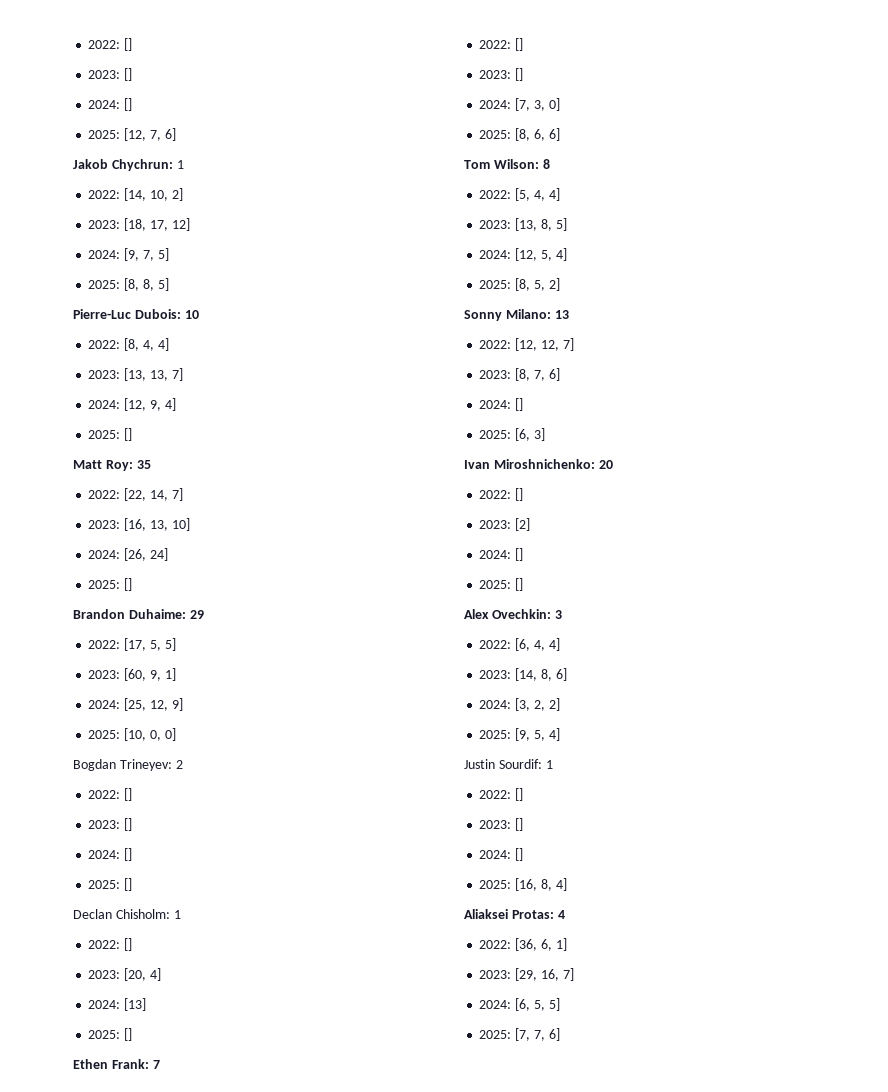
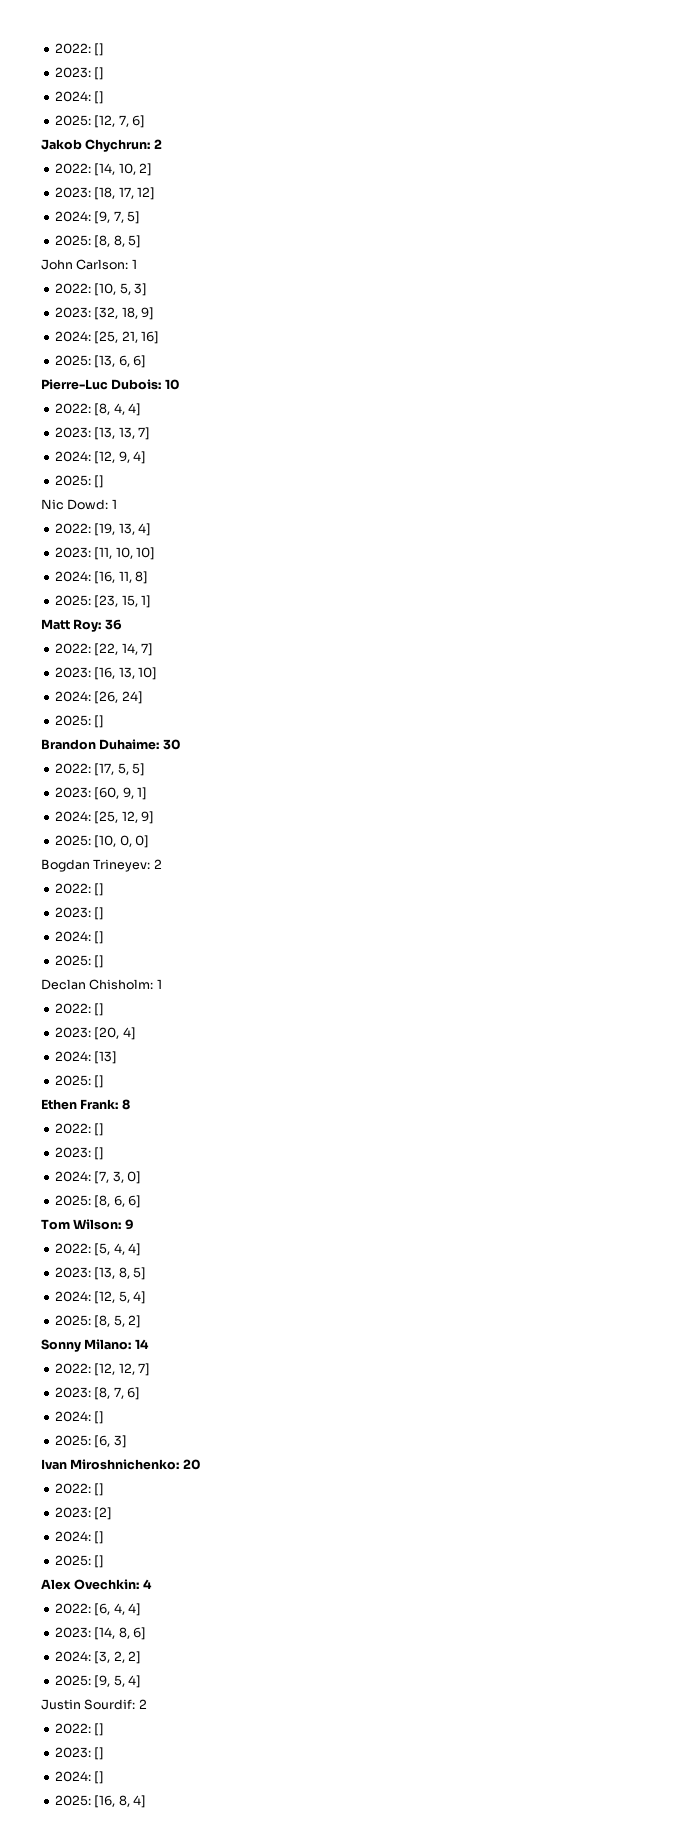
- Jakob Chychrun: 1
+ Jakob Chychrun: 2
+ John Carlson: 1
+ 2022: [10, 5, 3]
+ 2023: [32, 18, 9]
+ 2024: [25, 21, 16]
+ 2025: [13, 6, 6]
+ Nic Dowd: 1
+ 2022: [19, 13, 4]
+ 2023: [11, 10, 10]
+ 2024: [16, 11, 8]
+ 2025: [23, 15, 1]
- Matt Roy: 35
+ Matt Roy: 36
- Brandon Duhaime: 29
+ Brandon Duhaime: 30
- Ethen Frank: 7
+ Ethen Frank: 8
- Tom Wilson: 8
+ Tom Wilson: 9
- Sonny Milano: 13
+ Sonny Milano: 14
- Alex Ovechkin: 3
+ Alex Ovechkin: 4
- Justin Sourdif: 1
+ Justin Sourdif: 2
- Aliaksei Protas: 4
- 2022: [36, 6, 1]
- 2023: [29, 16, 7]
- 2024: [6, 5, 5]
- 2025: [7, 7, 6]

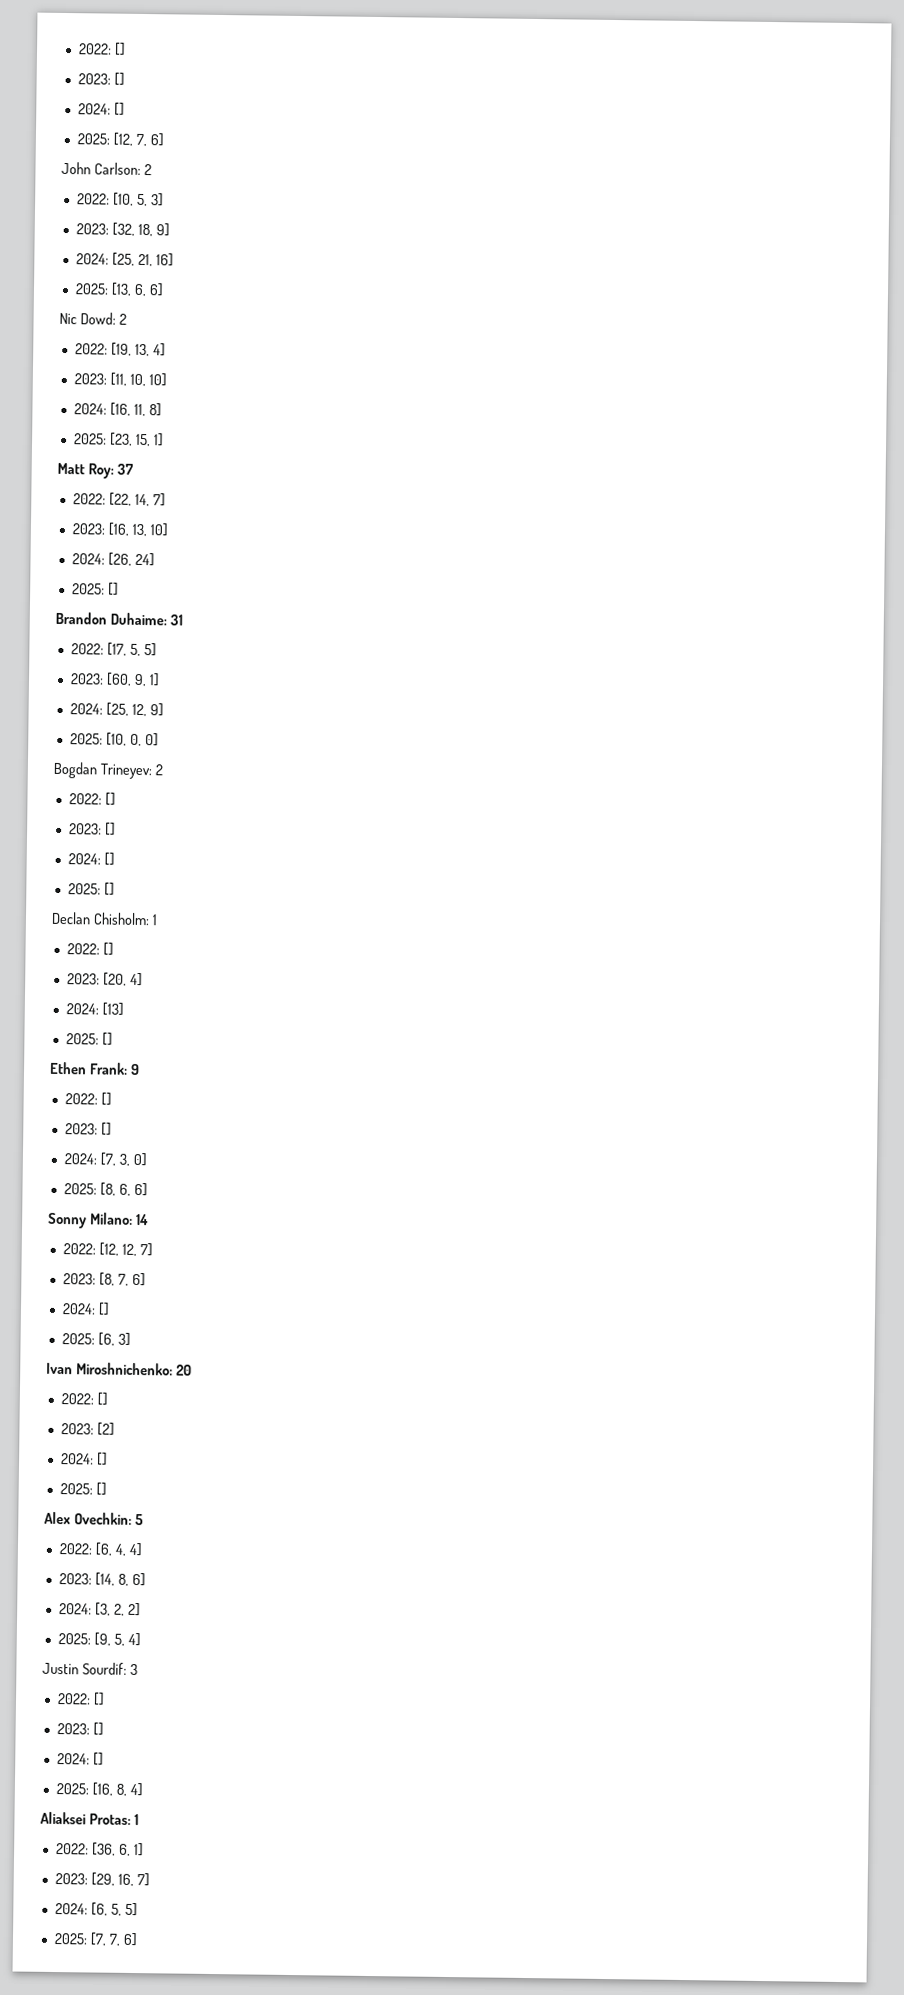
- Jakob Chychrun: 2
- 2022: [14, 10, 2]
- 2023: [18, 17, 12]
- 2024: [9, 7, 5]
- 2025: [8, 8, 5]
- John Carlson: 1
+ John Carlson: 2
- Pierre-Luc Dubois: 10
- 2022: [8, 4, 4]
- 2023: [13, 13, 7]
- 2024: [12, 9, 4]
- 2025: []
- Nic Dowd: 1
+ Nic Dowd: 2
- Matt Roy: 36
+ Matt Roy: 37
- Brandon Duhaime: 30
+ Brandon Duhaime: 31
- Ethen Frank: 8
+ Ethen Frank: 9
- Tom Wilson: 9
- 2022: [5, 4, 4]
- 2023: [13, 8, 5]
- 2024: [12, 5, 4]
- 2025: [8, 5, 2]
- Alex Ovechkin: 4
+ Alex Ovechkin: 5
- Justin Sourdif: 2
+ Justin Sourdif: 3
+ Aliaksei Protas: 1
+ 2022: [36, 6, 1]
+ 2023: [29, 16, 7]
+ 2024: [6, 5, 5]
+ 2025: [7, 7, 6]

